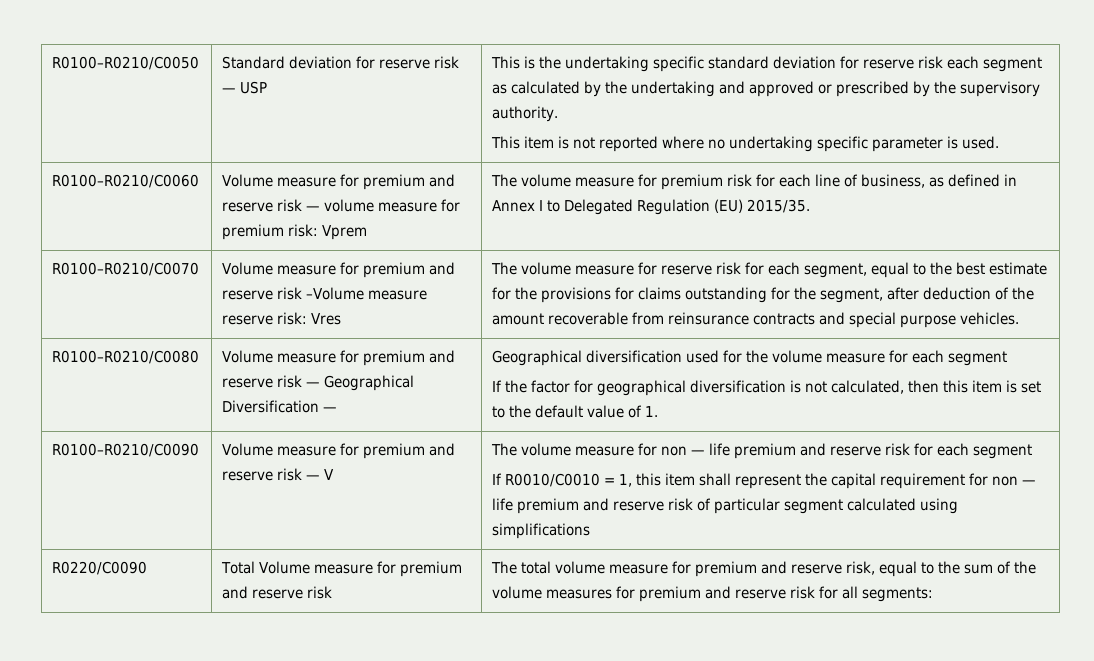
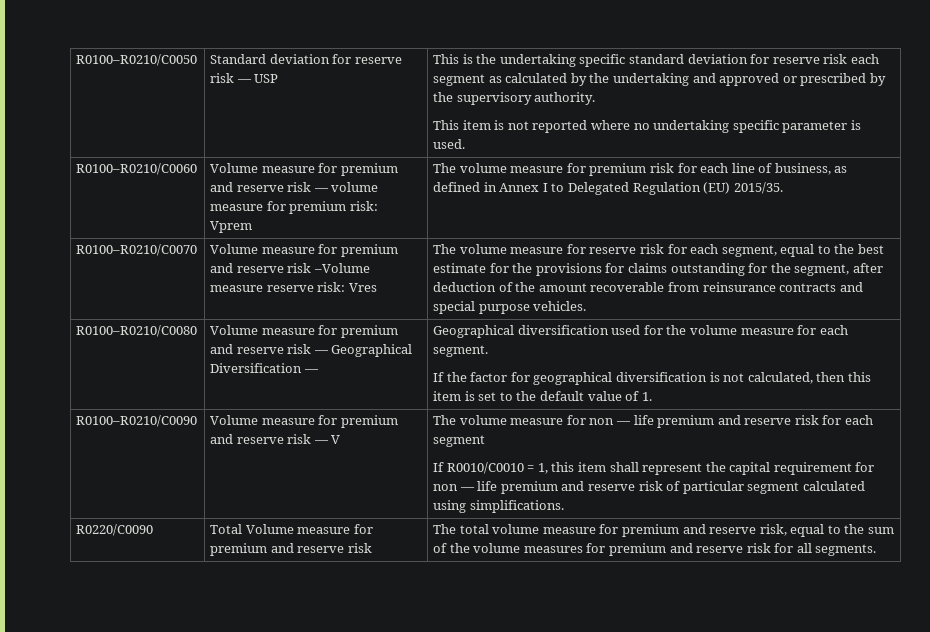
- Geographical diversification used for the volume measure for each segment
+ Geographical diversification used for the volume measure for each segment.
- If R0010/C0010 = 1, this item shall represent the capital requirement for non — life premium and reserve risk of particular segment calculated using simplifications
+ If R0010/C0010 = 1, this item shall represent the capital requirement for non — life premium and reserve risk of particular segment calculated using simplifications.
- R0220/C0090 | Total Volume measure for premium and reserve risk | The total volume measure for premium and reserve risk, equal to the sum of the volume measures for premium and reserve risk for all segments:
+ R0220/C0090 | Total Volume measure for premium and reserve risk | The total volume measure for premium and reserve risk, equal to the sum of the volume measures for premium and reserve risk for all segments.

